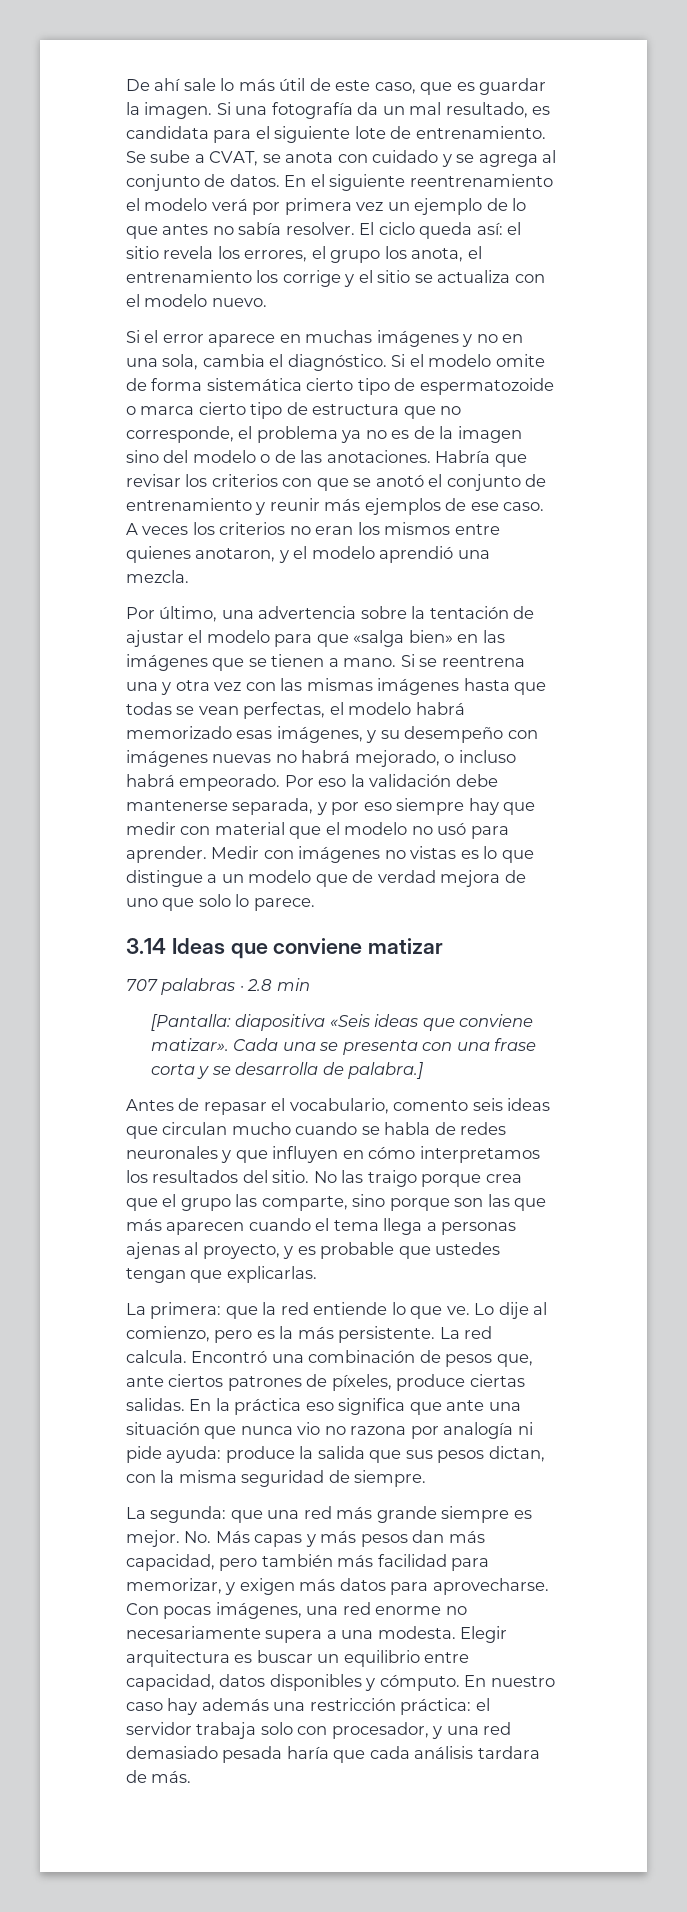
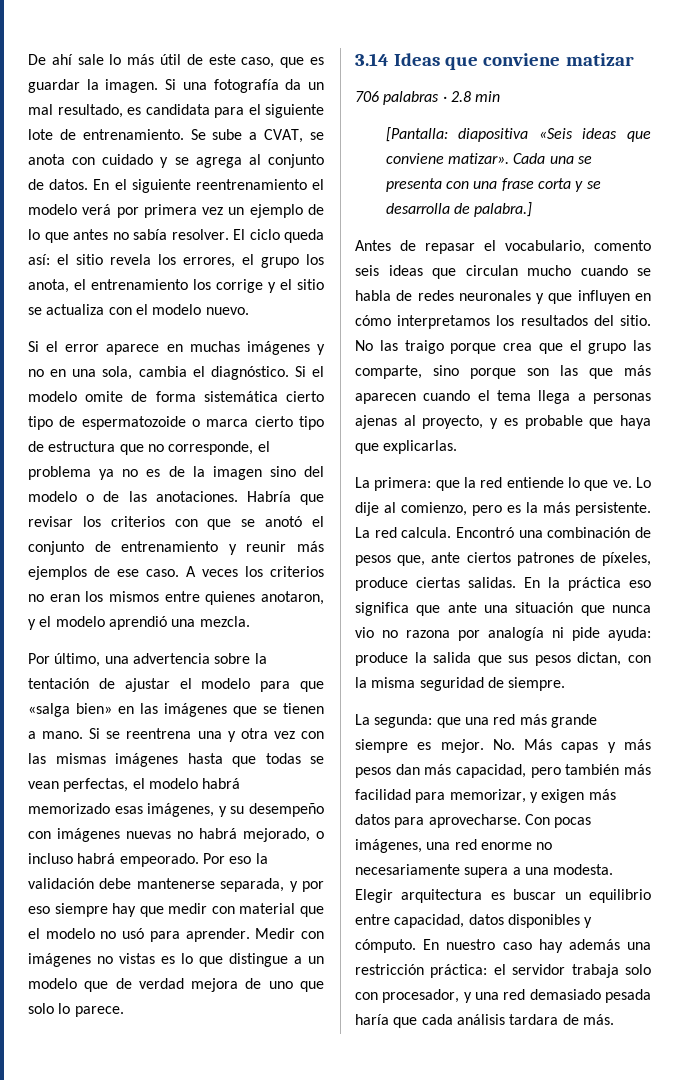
- 707 palabras · 2.8 min
+ 706 palabras · 2.8 min
- No las traigo porque crea que el grupo las comparte, sino porque son las que más aparecen cuando el tema llega a personas ajenas al proyecto, y es probable que ustedes tengan que explicarlas.
+ No las traigo porque crea que el grupo las comparte, sino porque son las que más aparecen cuando el tema llega a personas ajenas al proyecto, y es probable que haya que explicarlas.

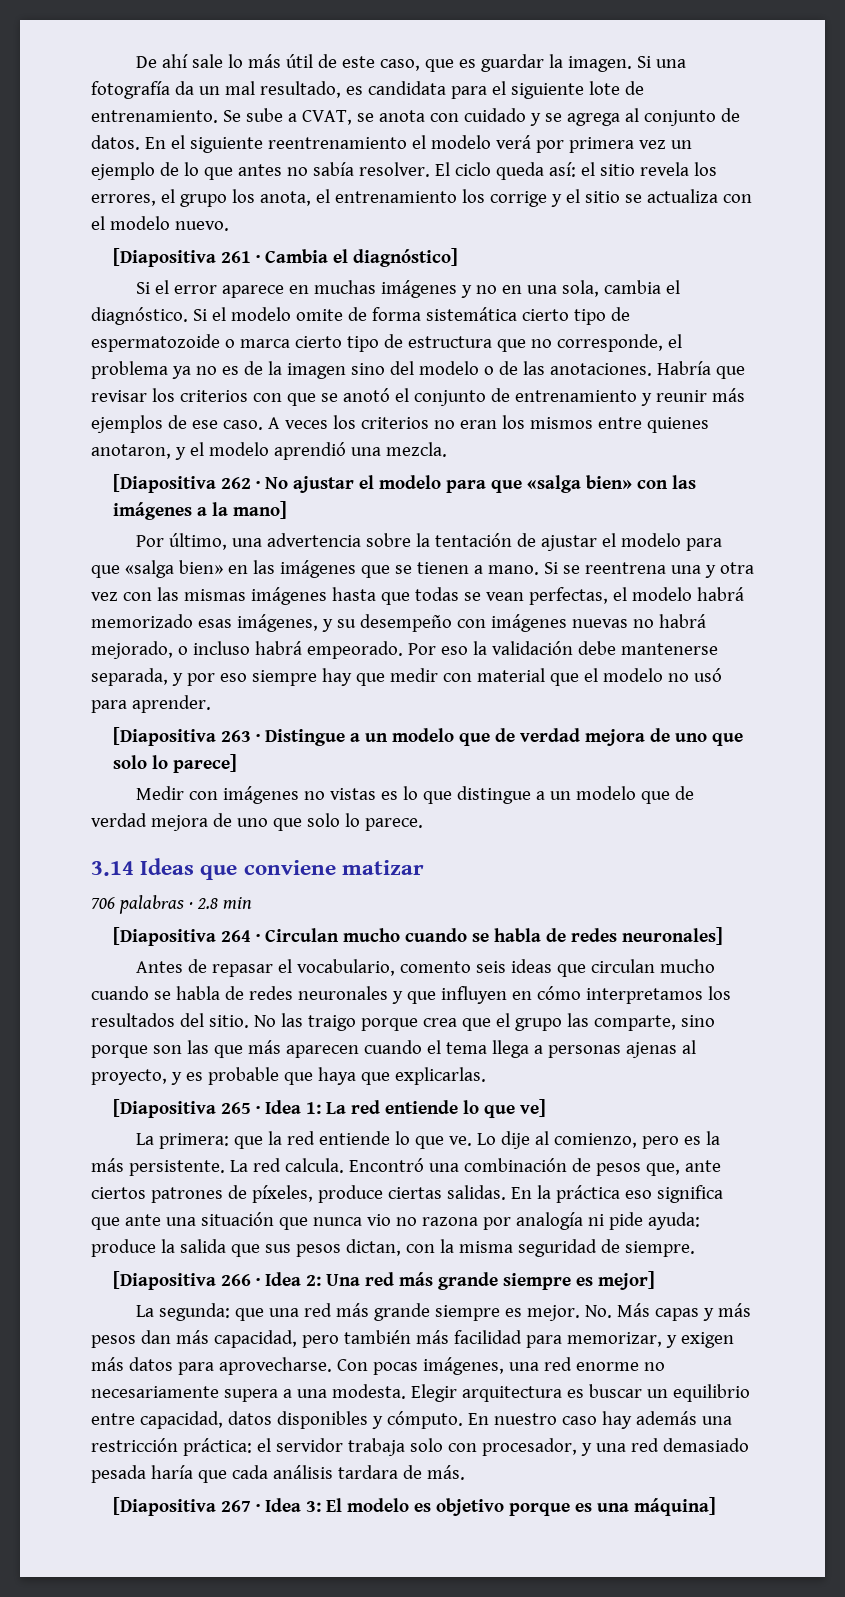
+ [Diapositiva 261 · Cambia el diagnóstico]
+ [Diapositiva 262 · No ajustar el modelo para que «salga bien» con las imágenes a la mano]
- Por eso la validación debe mantenerse separada, y por eso siempre hay que medir con material que el modelo no usó para aprender. Medir con imágenes no vistas es lo que distingue a un modelo que de verdad mejora de uno que solo lo parece.
+ Por eso la validación debe mantenerse separada, y por eso siempre hay que medir con material que el modelo no usó para aprender.
+ [Diapositiva 263 · Distingue a un modelo que de verdad mejora de uno que solo lo parece]
+ Medir con imágenes no vistas es lo que distingue a un modelo que de verdad mejora de uno que solo lo parece.
- [Pantalla: diapositiva «Seis ideas que conviene matizar». Cada una se presenta con una frase corta y se desarrolla de palabra.]
+ [Diapositiva 264 · Circulan mucho cuando se habla de redes neuronales]
+ [Diapositiva 265 · Idea 1: La red entiende lo que ve]
+ [Diapositiva 266 · Idea 2: Una red más grande siempre es mejor]
+ [Diapositiva 267 · Idea 3: El modelo es objetivo porque es una máquina]

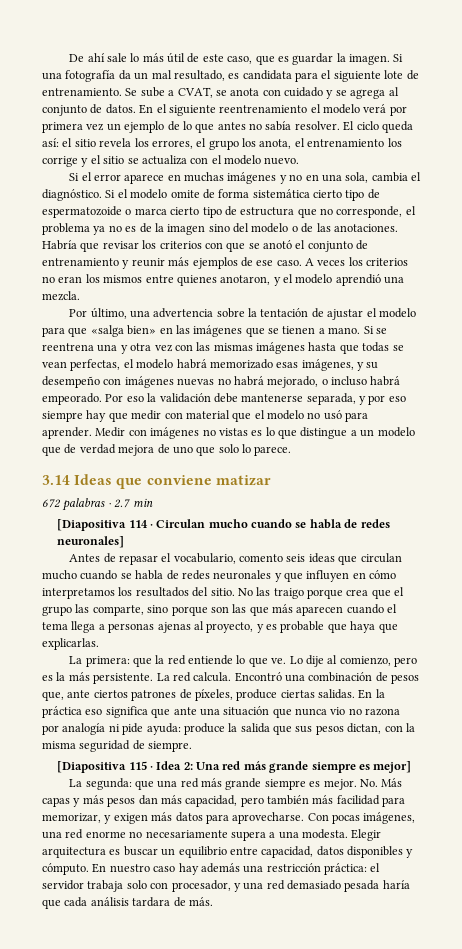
- [Diapositiva 261 · Cambia el diagnóstico]
- [Diapositiva 262 · No ajustar el modelo para que «salga bien» con las imágenes a la mano]
- Por eso la validación debe mantenerse separada, y por eso siempre hay que medir con material que el modelo no usó para aprender.
- [Diapositiva 263 · Distingue a un modelo que de verdad mejora de uno que solo lo parece]
- Medir con imágenes no vistas es lo que distingue a un modelo que de verdad mejora de uno que solo lo parece.
+ Por eso la validación debe mantenerse separada, y por eso siempre hay que medir con material que el modelo no usó para aprender. Medir con imágenes no vistas es lo que distingue a un modelo que de verdad mejora de uno que solo lo parece.
- 706 palabras · 2.8 min
+ 672 palabras · 2.7 min
- [Diapositiva 264 · Circulan mucho cuando se habla de redes neuronales]
+ [Diapositiva 114 · Circulan mucho cuando se habla de redes neuronales]
- [Diapositiva 265 · Idea 1: La red entiende lo que ve]
- [Diapositiva 266 · Idea 2: Una red más grande siempre es mejor]
+ [Diapositiva 115 · Idea 2: Una red más grande siempre es mejor]
- [Diapositiva 267 · Idea 3: El modelo es objetivo porque es una máquina]

